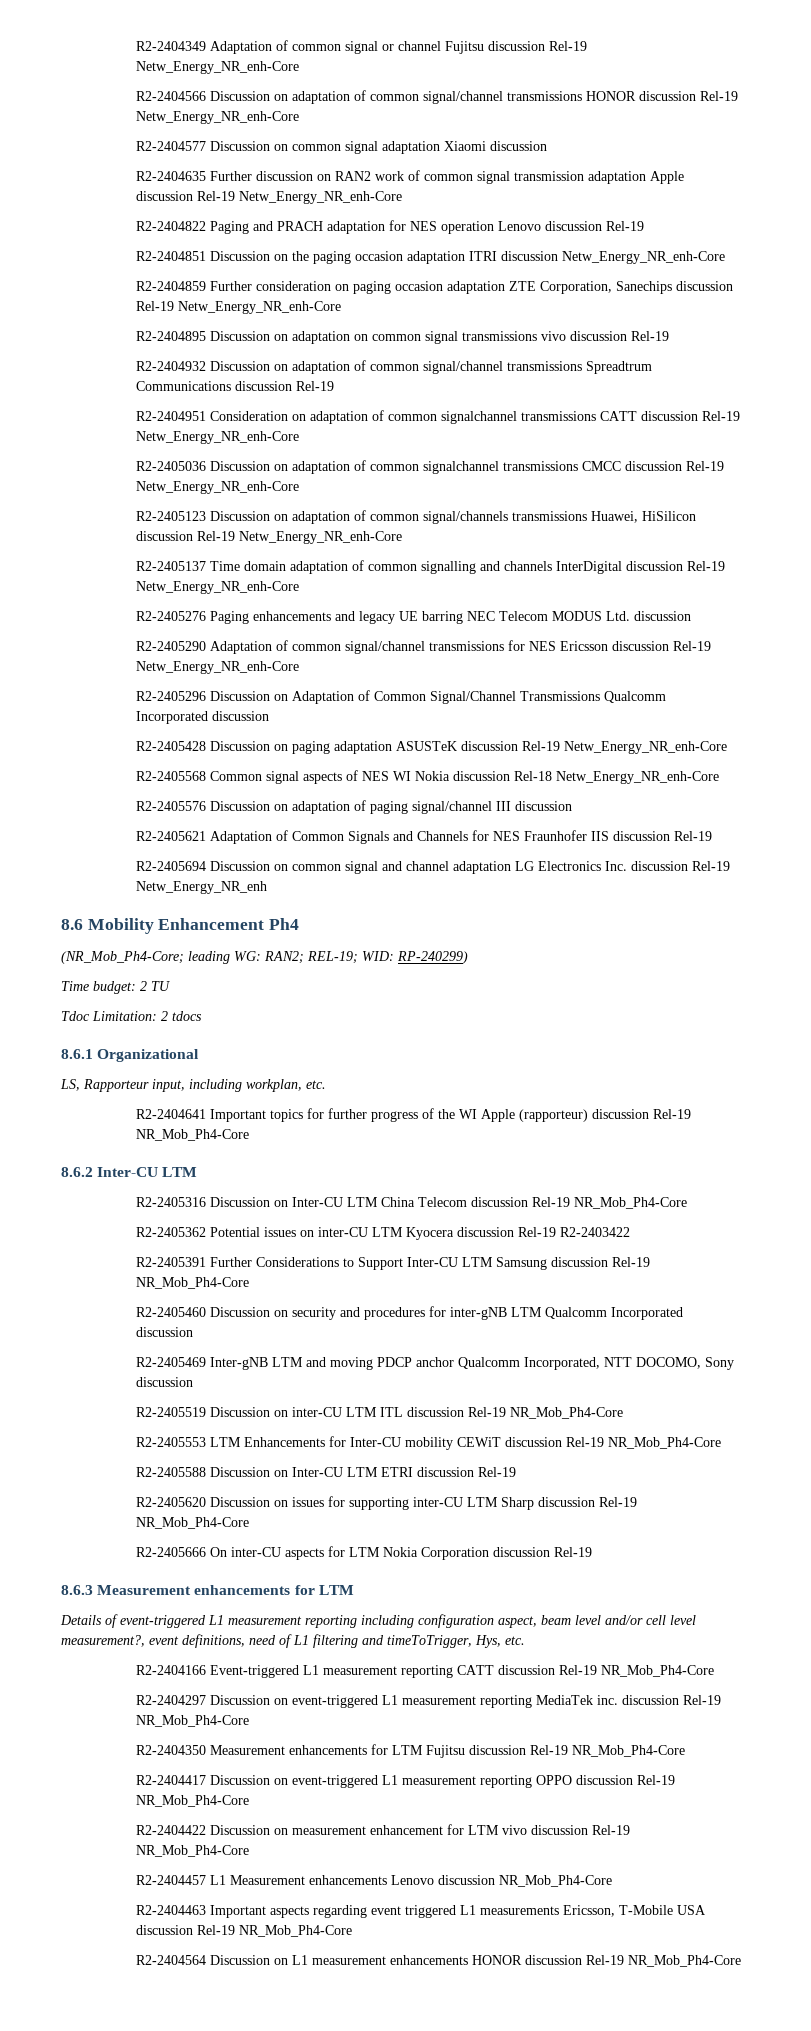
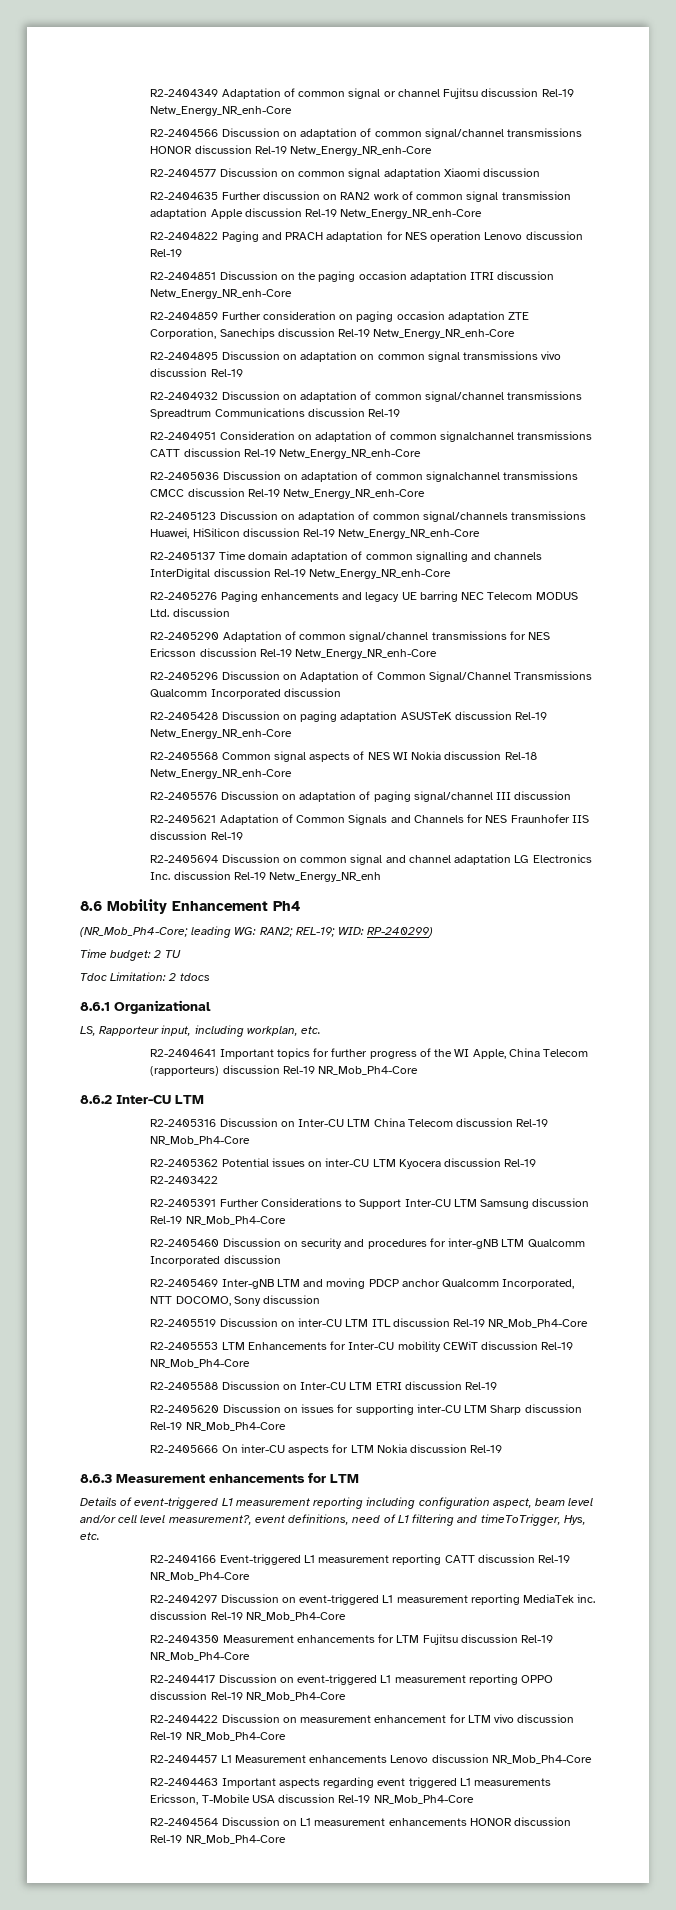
- R2-2404641 Important topics for further progress of the WI Apple (rapporteur) discussion Rel-19 NR_Mob_Ph4-Core
+ R2-2404641 Important topics for further progress of the WI Apple, China Telecom (rapporteurs) discussion Rel-19 NR_Mob_Ph4-Core
- R2-2405666 On inter-CU aspects for LTM Nokia Corporation discussion Rel-19
+ R2-2405666 On inter-CU aspects for LTM Nokia discussion Rel-19

